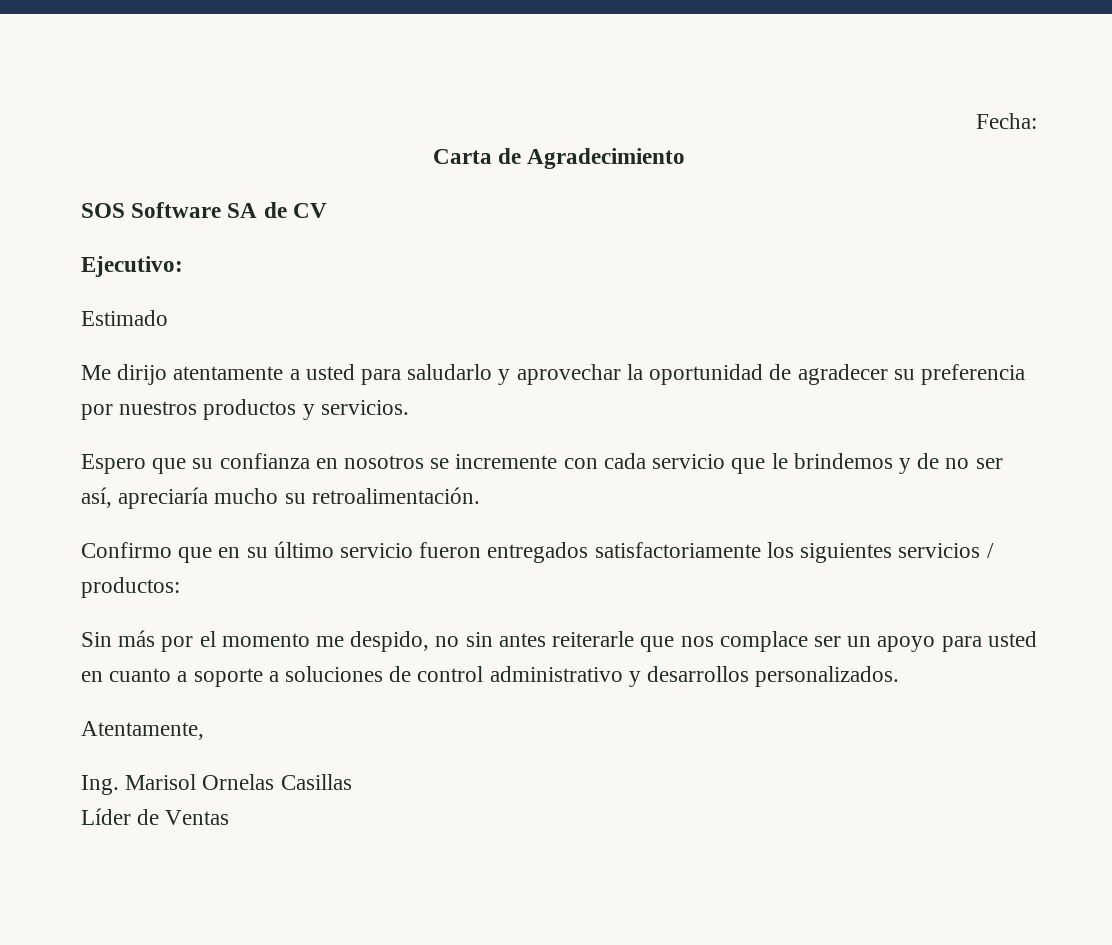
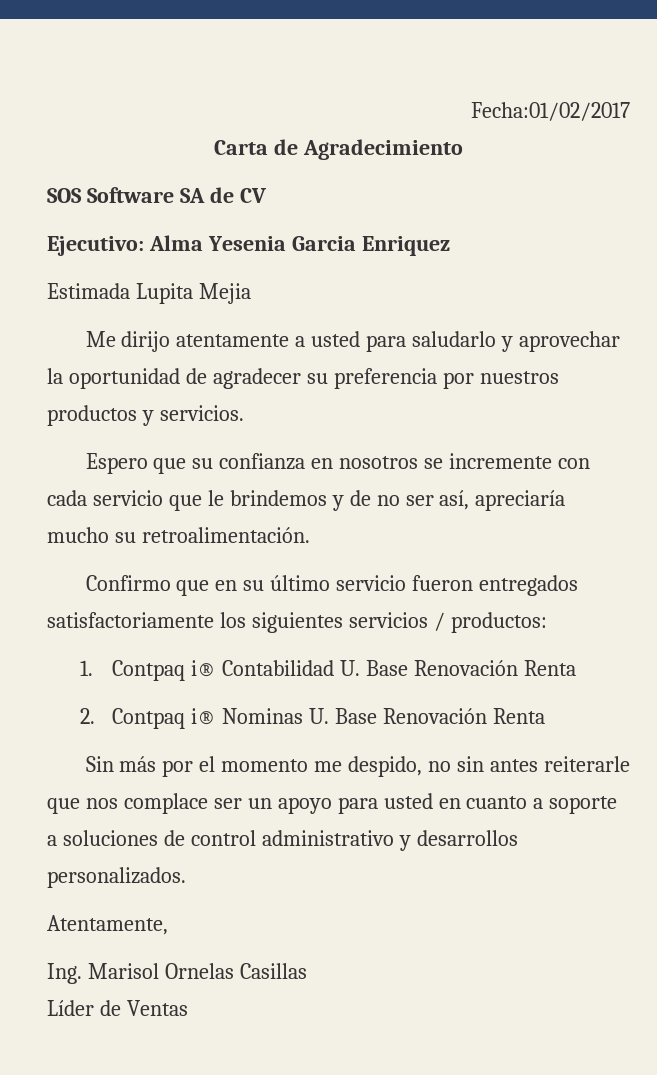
- Fecha:
+ Fecha:01/02/2017
- Ejecutivo:
- Estimado
+ Ejecutivo: Alma Yesenia Garcia Enriquez
+ Estimada Lupita Mejia
+ 1. Contpaq i® Contabilidad U. Base Renovación Renta
+ 2. Contpaq i® Nominas U. Base Renovación Renta

